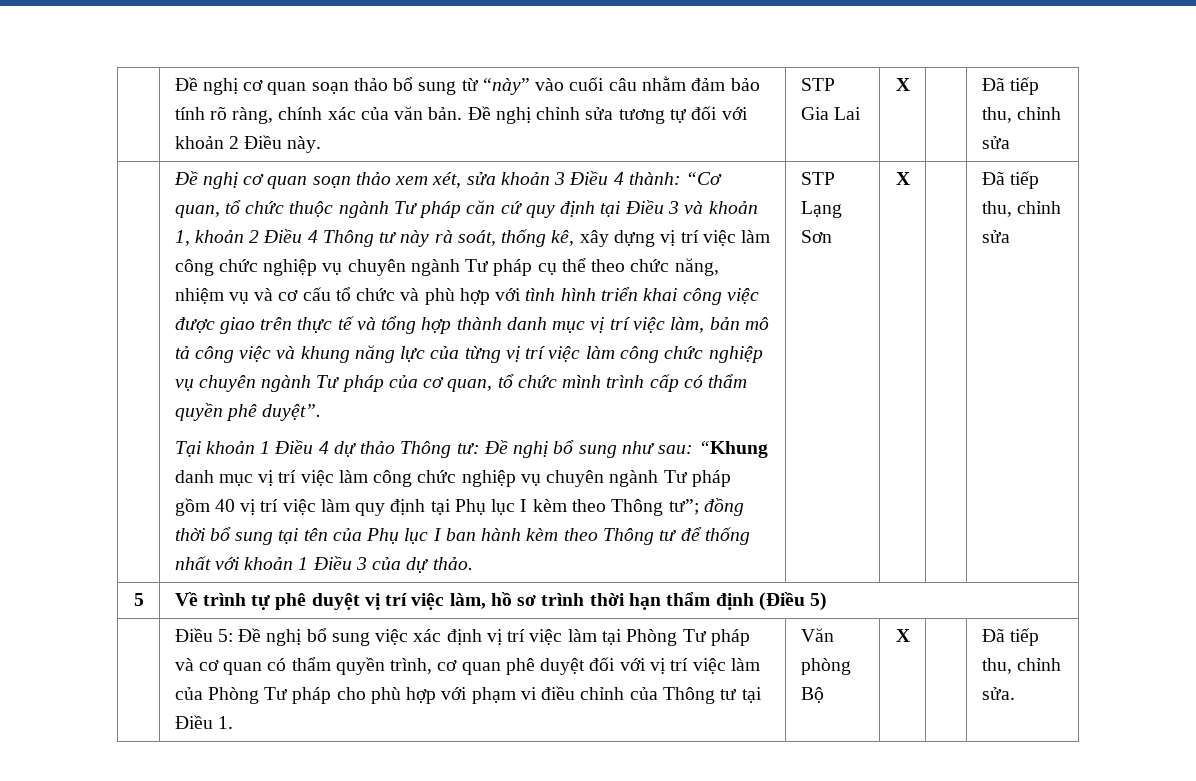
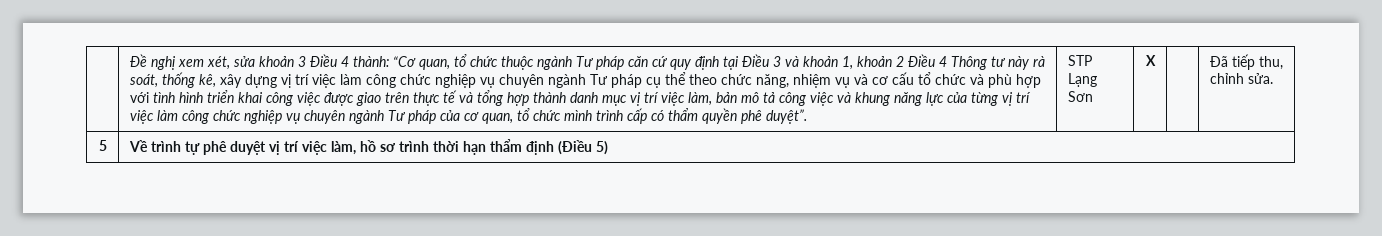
- Đề nghị cơ quan soạn thảo bổ sung từ “này” vào cuối câu nhằm đảm bảo tính rõ ràng, chính xác của văn bản. Đề nghị chỉnh sửa tương tự đối với khoản 2 Điều này. | STP Gia Lai | X | | Đã tiếp thu, chỉnh sửa
- | Đề nghị cơ quan soạn thảo xem xét, sửa khoản 3 Điều 4 thành:
+ Đề nghị xem xét, sửa khoản 3 Điều 4 thành:
- Tại khoản 1 Điều 4 dự thảo Thông tư: Đề nghị bổ sung như sau: “Khung danh mục vị trí việc làm công chức nghiệp vụ chuyên ngành Tư pháp gồm 40 vị trí việc làm quy định tại Phụ lục I kèm theo Thông tư”; đồng thời bổ sung tại tên của Phụ lục I ban hành kèm theo Thông tư để thống nhất với khoản 1 Điều 3 của dự thảo.
- STP Lạng Sơn | X | | Đã tiếp thu, chỉnh sửa
+ STP Lạng Sơn | X | | Đã tiếp thu, chỉnh sửa.
- Điều 5: Đề nghị bổ sung việc xác định vị trí việc làm tại Phòng Tư pháp và cơ quan có thẩm quyền trình, cơ quan phê duyệt đối với vị trí việc làm của Phòng Tư pháp cho phù hợp với phạm vi điều chỉnh của Thông tư tại Điều 1. | Văn phòng Bộ | X | | Đã tiếp thu, chỉnh sửa.

